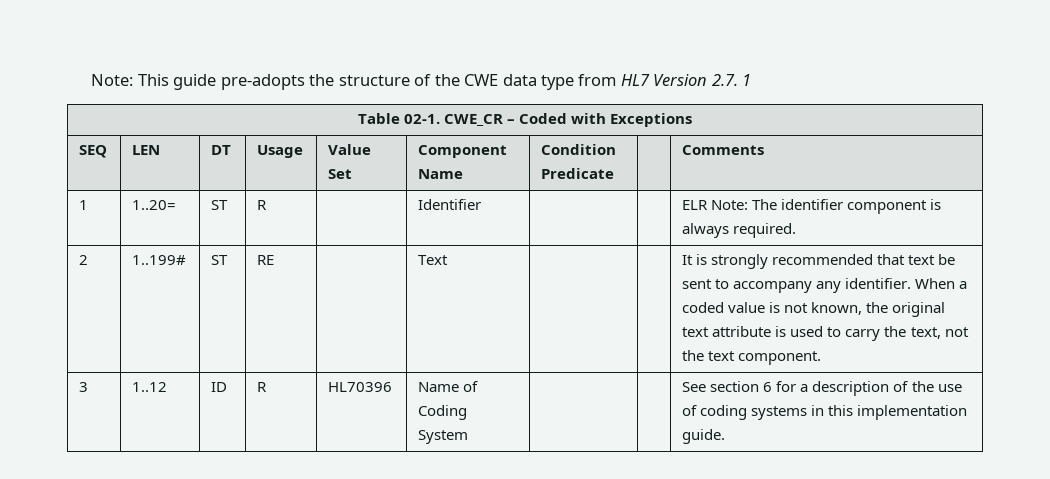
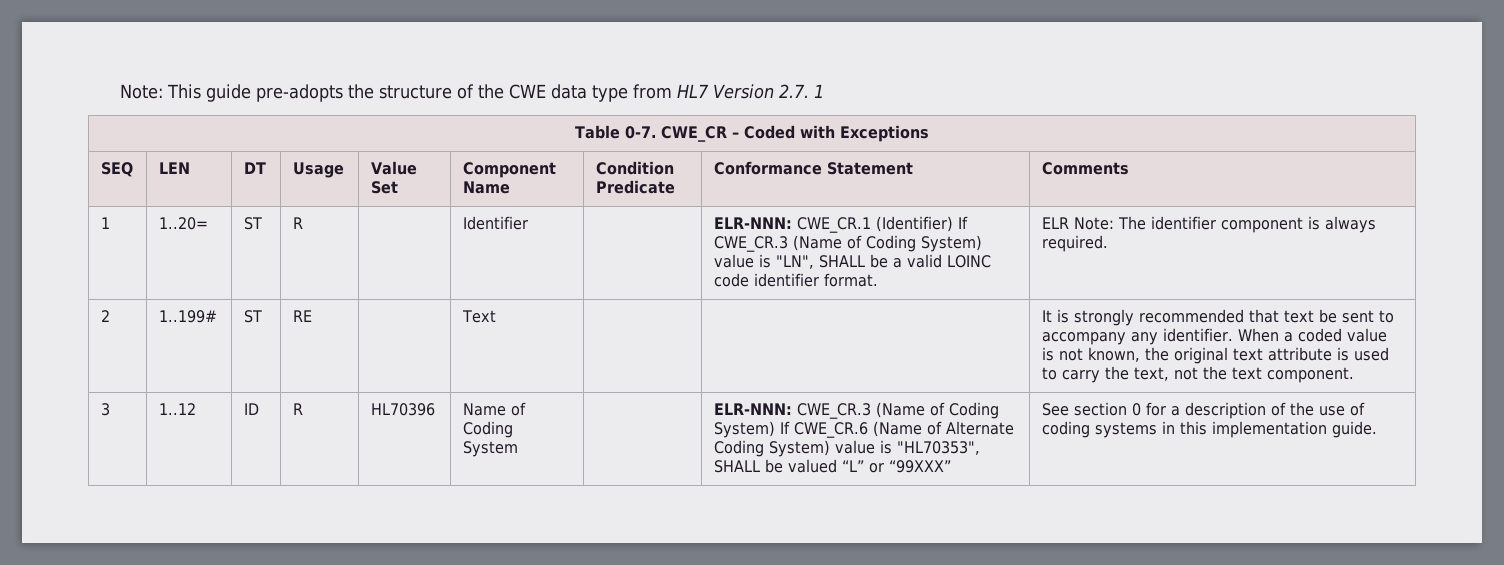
- Table 02-1. CWE_CR – Coded with Exceptions
+ Table 0-7. CWE_CR – Coded with Exceptions
- SEQ | LEN | DT | Usage | Value Set | Component Name | Condition Predicate | | Comments
+ SEQ | LEN | DT | Usage | Value Set | Component Name | Condition Predicate | Conformance Statement | Comments
- 1 | 1..20= | ST | R | | Identifier | | | ELR Note: The identifier component is always required.
+ 1 | 1..20= | ST | R | | Identifier | | ELR-NNN: CWE_CR.1 (Identifier) If CWE_CR.3 (Name of Coding System) value is "LN", SHALL be a valid LOINC code identifier format. | ELR Note: The identifier component is always required.
+ ELR-NNN: CWE_CR.3 (Name of Coding System) If CWE_CR.6 (Name of Alternate Coding System) value is "HL70353", SHALL be valued “L” or “99XXX”
- See section 6 for a description of the use of coding systems in this implementation guide.
+ See section 0 for a description of the use of coding systems in this implementation guide.

